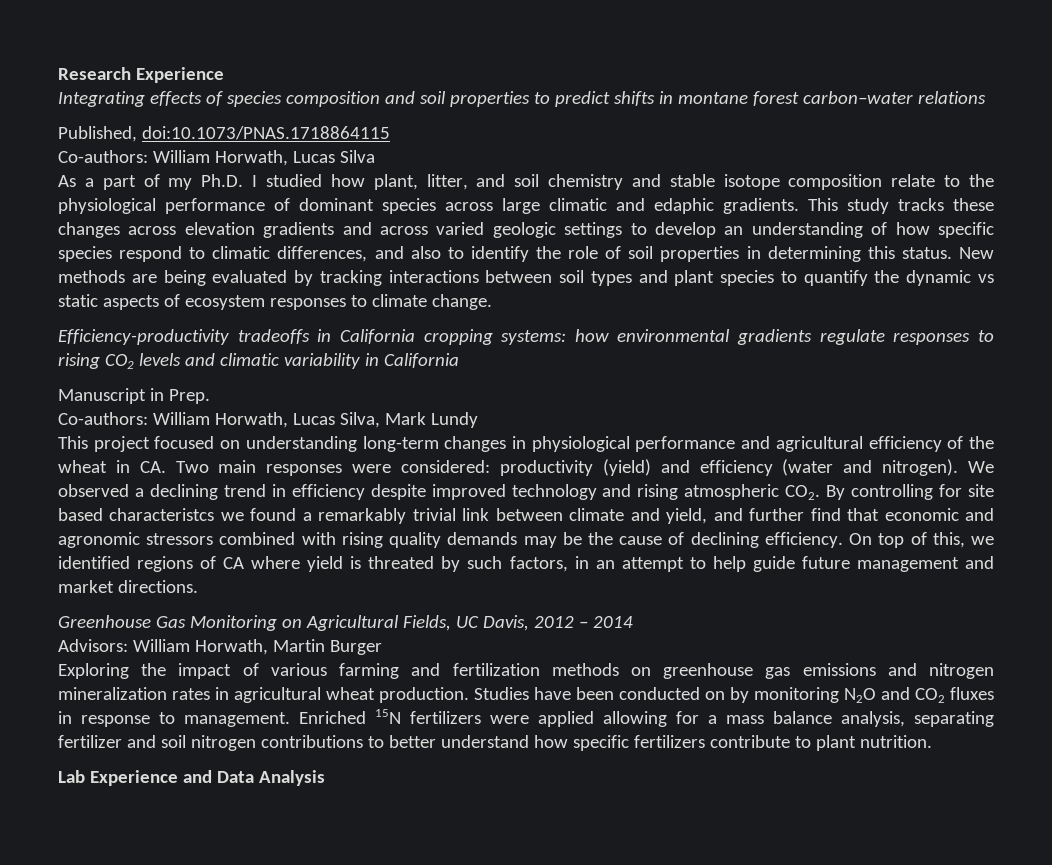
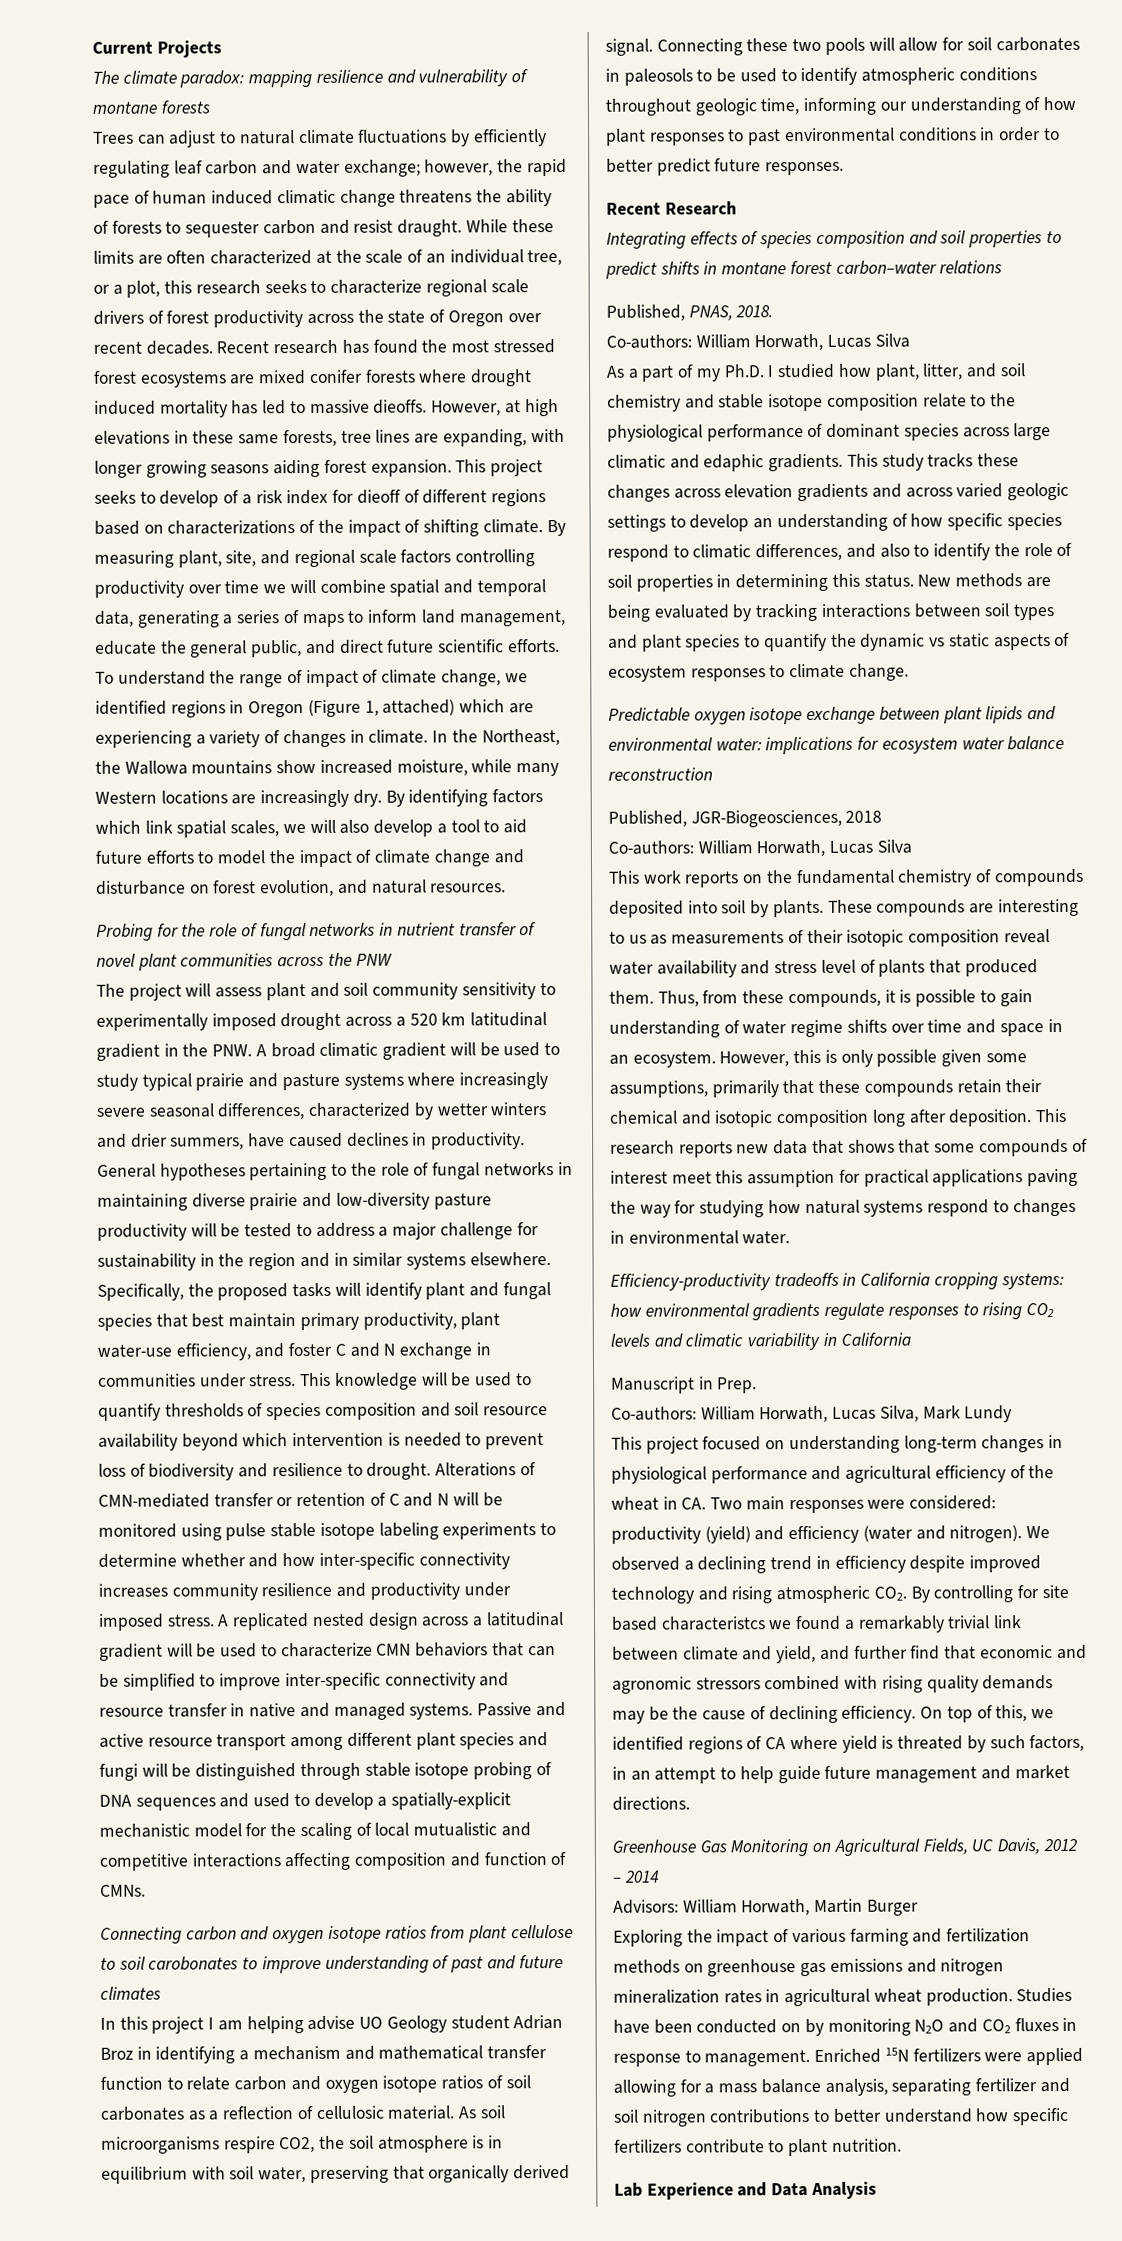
- Research Experience
+ Current Projects
+ The climate paradox: mapping resilience and vulnerability of montane forests
+ Trees can adjust to natural climate fluctuations by efficiently regulating leaf carbon and water exchange; however, the rapid pace of human induced climatic change threatens the ability of forests to sequester carbon and resist draught. While these limits are often characterized at the scale of an individual tree, or a plot, this research seeks to characterize regional scale drivers of forest productivity across the state of Oregon over recent decades. Recent research has found the most stressed forest ecosystems are mixed conifer forests where drought induced mortality has led to massive dieoffs. However, at high elevations in these same forests, tree lines are expanding, with longer growing seasons aiding forest expansion. This project seeks to develop of a risk index for dieoff of different regions based on characterizations of the impact of shifting climate. By measuring plant, site, and regional scale factors controlling productivity over time we will combine spatial and temporal data, generating a series of maps to inform land management, educate the general public, and direct future scientific efforts. To understand the range of impact of climate change, we identified regions in Oregon (Figure 1, attached) which are experiencing a variety of changes in climate. In the Northeast, the Wallowa mountains show increased moisture, while many Western locations are increasingly dry. By identifying factors which link spatial scales, we will also develop a tool to aid future efforts to model the impact of climate change and disturbance on forest evolution, and natural resources.
+ Probing for the role of fungal networks in nutrient transfer of novel plant communities across the PNW
+ The project will assess plant and soil community sensitivity to experimentally imposed drought across a 520 km latitudinal gradient in the PNW. A broad climatic gradient will be used to study typical prairie and pasture systems where increasingly severe seasonal differences, characterized by wetter winters and drier summers, have caused declines in productivity. General hypotheses pertaining to the role of fungal networks in maintaining diverse prairie and low-diversity pasture productivity will be tested to address a major challenge for sustainability in the region and in similar systems elsewhere. Specifically, the proposed tasks will identify plant and fungal species that best maintain primary productivity, plant water-use efficiency, and foster C and N exchange in communities under stress. This knowledge will be used to quantify thresholds of species composition and soil resource availability beyond which intervention is needed to prevent loss of biodiversity and resilience to drought. Alterations of CMN-mediated transfer or retention of C and N will be monitored using pulse stable isotope labeling experiments to determine whether and how inter-specific connectivity increases community resilience and productivity under imposed stress. A replicated nested design across a latitudinal gradient will be used to characterize CMN behaviors that can be simplified to improve inter-specific connectivity and resource transfer in native and managed systems. Passive and active resource transport among different plant species and fungi will be distinguished through stable isotope probing of DNA sequences and used to develop a spatially-explicit mechanistic model for the scaling of local mutualistic and competitive interactions affecting composition and function of CMNs.
+ Connecting carbon and oxygen isotope ratios from plant cellulose to soil carobonates to improve understanding of past and future climates
+ In this project I am helping advise UO Geology student Adrian Broz in identifying a mechanism and mathematical transfer function to relate carbon and oxygen isotope ratios of soil carbonates as a reflection of cellulosic material. As soil microorganisms respire CO2, the soil atmosphere is in equilibrium with soil water, preserving that organically derived signal. Connecting these two pools will allow for soil carbonates in paleosols to be used to identify atmospheric conditions throughout geologic time, informing our understanding of how plant responses to past environmental conditions in order to better predict future responses.
+ Recent Research
- Published, doi:10.1073/PNAS.1718864115
+ Published, PNAS, 2018.
+ Predictable oxygen isotope exchange between plant lipids and environmental water: implications for ecosystem water balance reconstruction
+ Published, JGR-Biogeosciences, 2018
+ Co-authors: William Horwath, Lucas Silva
+ This work reports on the fundamental chemistry of compounds deposited into soil by plants. These compounds are interesting to us as measurements of their isotopic composition reveal water availability and stress level of plants that produced them. Thus, from these compounds, it is possible to gain understanding of water regime shifts over time and space in an ecosystem. However, this is only possible given some assumptions, primarily that these compounds retain their chemical and isotopic composition long after deposition. This research reports new data that shows that some compounds of interest meet this assumption for practical applications paving the way for studying how natural systems respond to changes in environmental water.

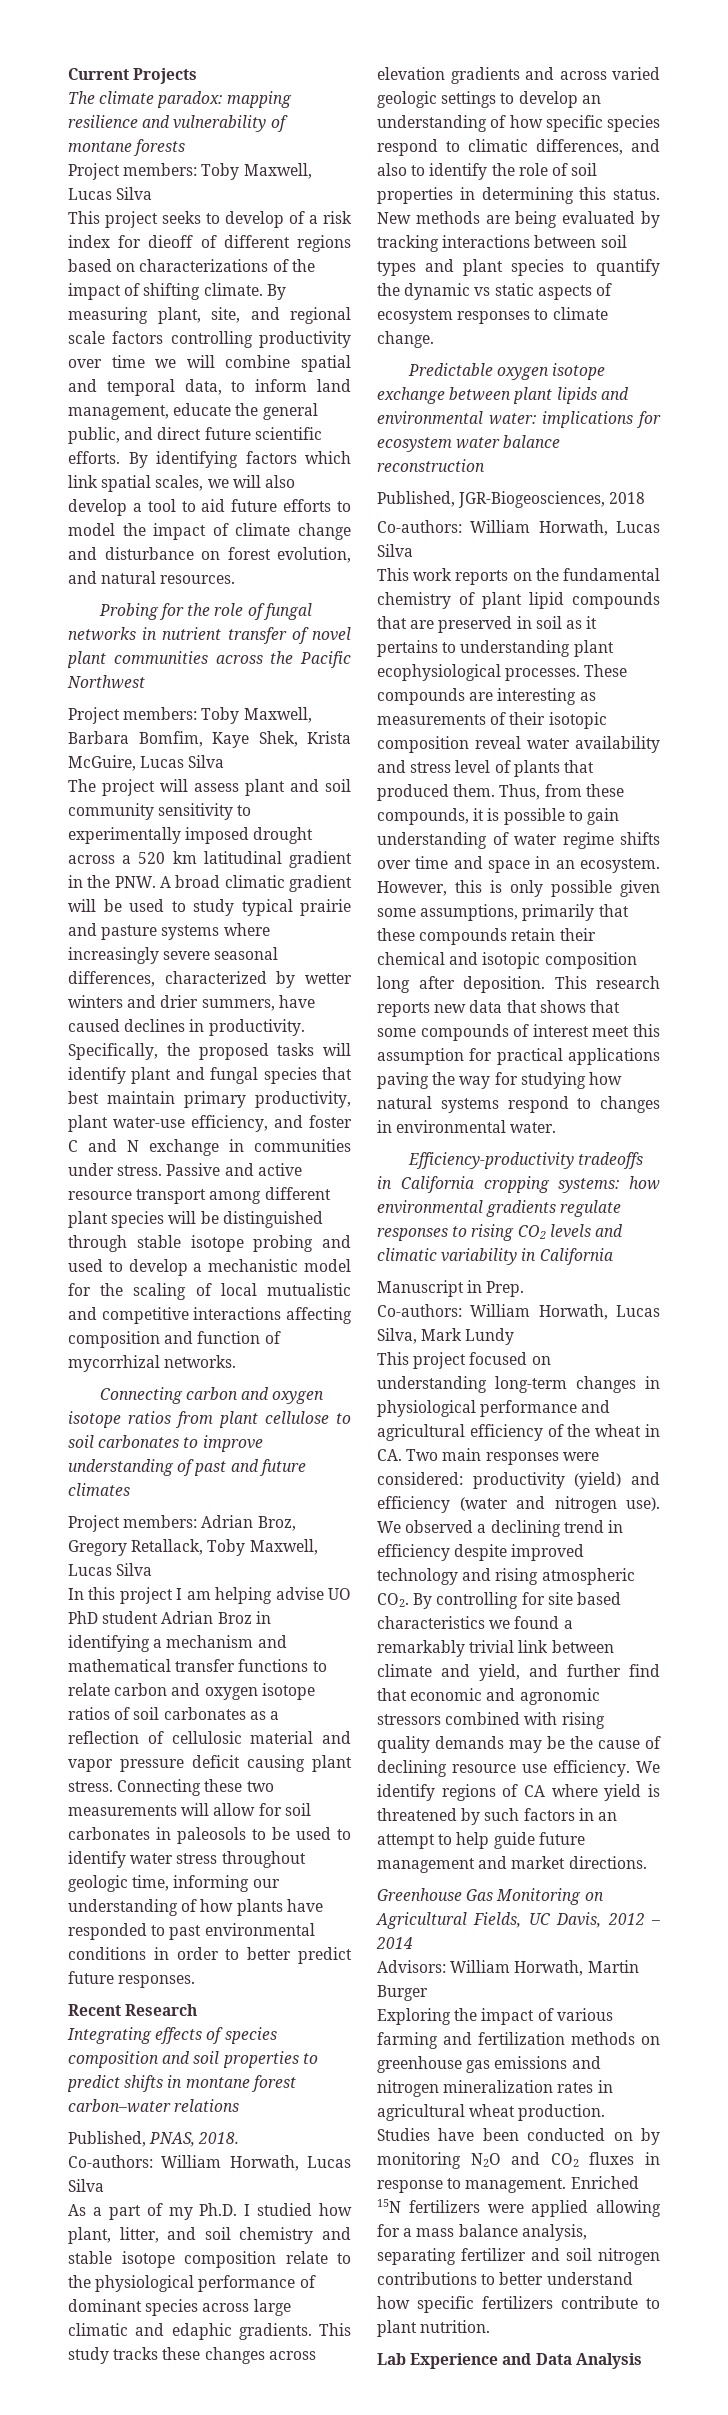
- Trees can adjust to natural climate fluctuations by efficiently regulating leaf carbon and water exchange; however, the rapid pace of human induced climatic change threatens the ability of forests to sequester carbon and resist draught. While these limits are often characterized at the scale of an individual tree, or a plot, this research seeks to characterize regional scale drivers of forest productivity across the state of Oregon over recent decades. Recent research has found the most stressed forest ecosystems are mixed conifer forests where drought induced mortality has led to massive dieoffs. However, at high elevations in these same forests, tree lines are expanding, with longer growing seasons aiding forest expansion. This project seeks to develop of a risk index for dieoff of different regions based on characterizations of the impact of shifting climate.
+ Project members: Toby Maxwell, Lucas Silva
+ This project seeks to develop of a risk index for dieoff of different regions based on characterizations of the impact of shifting climate.
- By measuring plant, site, and regional scale factors controlling productivity over time we will combine spatial and temporal data, generating a series of maps to inform land management, educate the general public, and direct future scientific efforts.
+ By measuring plant, site, and regional scale factors controlling productivity over time we will combine spatial and temporal data, to inform land management, educate the general public, and direct future scientific efforts.
- To understand the range of impact of climate change, we identified regions in Oregon (Figure 1, attached) which are experiencing a variety of changes in climate. In the Northeast, the Wallowa mountains show increased moisture, while many Western locations are increasingly dry.
- Probing for the role of fungal networks in nutrient transfer of novel plant communities across the PNW
+ Probing for the role of fungal networks in nutrient transfer of novel plant communities across the Pacific Northwest
+ Project members: Toby Maxwell, Barbara Bomfim, Kaye Shek, Krista McGuire, Lucas Silva
- General hypotheses pertaining to the role of fungal networks in maintaining diverse prairie and low-diversity pasture productivity will be tested to address a major challenge for sustainability in the region and in similar systems elsewhere.
- This knowledge will be used to quantify thresholds of species composition and soil resource availability beyond which intervention is needed to prevent loss of biodiversity and resilience to drought. Alterations of CMN-mediated transfer or retention of C and N will be monitored using pulse stable isotope labeling experiments to determine whether and how inter-specific connectivity increases community resilience and productivity under imposed stress. A replicated nested design across a latitudinal gradient will be used to characterize CMN behaviors that can be simplified to improve inter-specific connectivity and resource transfer in native and managed systems.
- Passive and active resource transport among different plant species and fungi will be distinguished through stable isotope probing of DNA sequences and used to develop a spatially-explicit mechanistic model for the scaling of local mutualistic and competitive interactions affecting composition and function of CMNs.
+ Passive and active resource transport among different plant species will be distinguished through stable isotope probing and used to develop a mechanistic model for the scaling of local mutualistic and competitive interactions affecting composition and function of mycorrhizal networks.
- Connecting carbon and oxygen isotope ratios from plant cellulose to soil carobonates to improve understanding of past and future climates
+ Connecting carbon and oxygen isotope ratios from plant cellulose to soil carbonates to improve understanding of past and future climates
+ Project members: Adrian Broz, Gregory Retallack, Toby Maxwell, Lucas Silva
- In this project I am helping advise UO Geology student Adrian Broz in identifying a mechanism and mathematical transfer function to relate carbon and oxygen isotope ratios of soil carbonates as a reflection of cellulosic material. As soil microorganisms respire CO2, the soil atmosphere is in equilibrium with soil water, preserving that organically derived signal.
+ In this project I am helping advise UO PhD student Adrian Broz in identifying a mechanism and mathematical transfer functions to relate carbon and oxygen isotope ratios of soil carbonates as a reflection of cellulosic material and vapor pressure deficit causing plant stress.
- Connecting these two pools will allow for soil carbonates in paleosols to be used to identify atmospheric conditions throughout geologic time, informing our understanding of how plant responses to past environmental conditions in order to better predict future responses.
+ Connecting these two measurements will allow for soil carbonates in paleosols to be used to identify water stress throughout geologic time, informing our understanding of how plants have responded to past environmental conditions in order to better predict future responses.
- This work reports on the fundamental chemistry of compounds deposited into soil by plants.
+ This work reports on the fundamental chemistry of plant lipid compounds that are preserved in soil as it pertains to understanding plant ecophysiological processes.
- These compounds are interesting to us as measurements of their isotopic composition reveal water availability and stress level of plants that produced them.
+ These compounds are interesting as measurements of their isotopic composition reveal water availability and stress level of plants that produced them.
- This project focused on understanding long-term changes in physiological performance and agricultural efficiency of the wheat in CA. Two main responses were considered: productivity (yield) and efficiency (water and nitrogen).
+ This project focused on understanding long-term changes in physiological performance and agricultural efficiency of the wheat in CA. Two main responses were considered: productivity (yield) and efficiency (water and nitrogen use).
- We observed a declining trend in efficiency despite improved technology and rising atmospheric CO2. By controlling for site based characteristcs we found a remarkably trivial link between climate and yield, and further find that economic and agronomic stressors combined with rising quality demands may be the cause of declining efficiency. On top of this, we identified regions of CA where yield is threated by such factors, in an attempt to help guide future management and market directions.
+ We observed a declining trend in efficiency despite improved technology and rising atmospheric CO2. By controlling for site based characteristics we found a remarkably trivial link between climate and yield, and further find that economic and agronomic stressors combined with rising quality demands may be the cause of declining resource use efficiency. We identify regions of CA where yield is threatened by such factors in an attempt to help guide future management and market directions.

